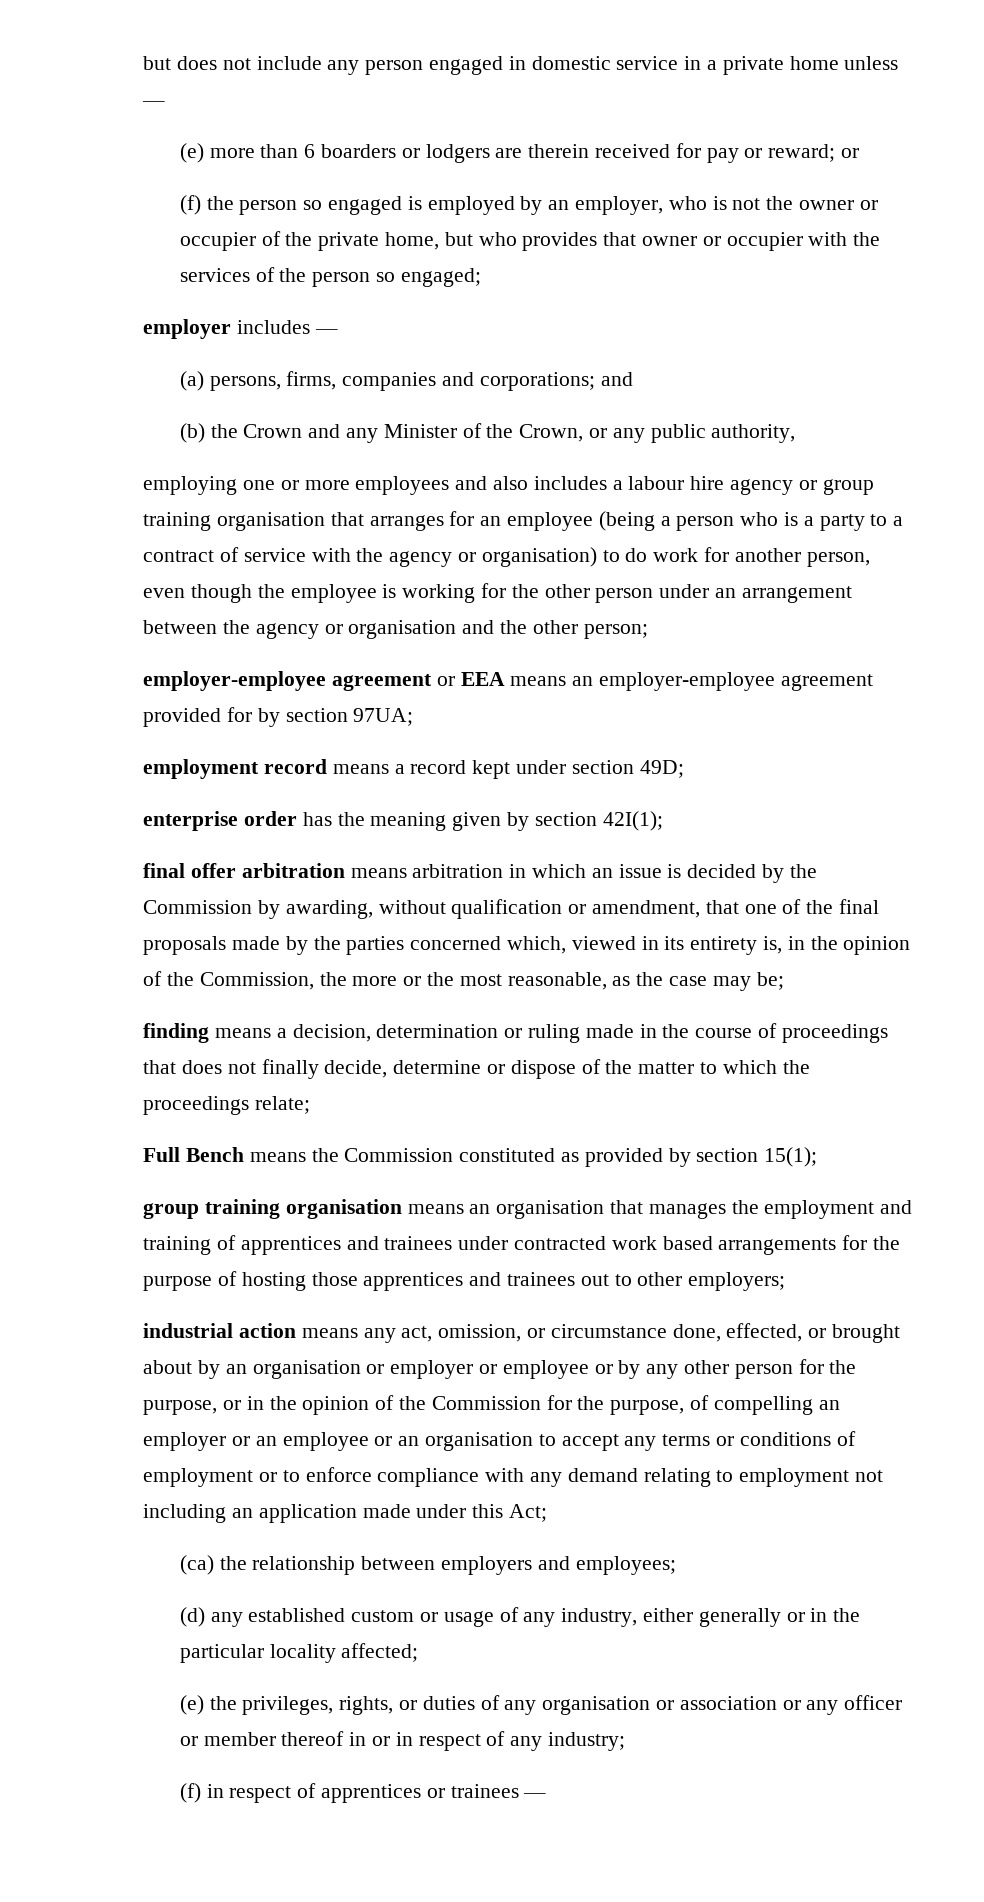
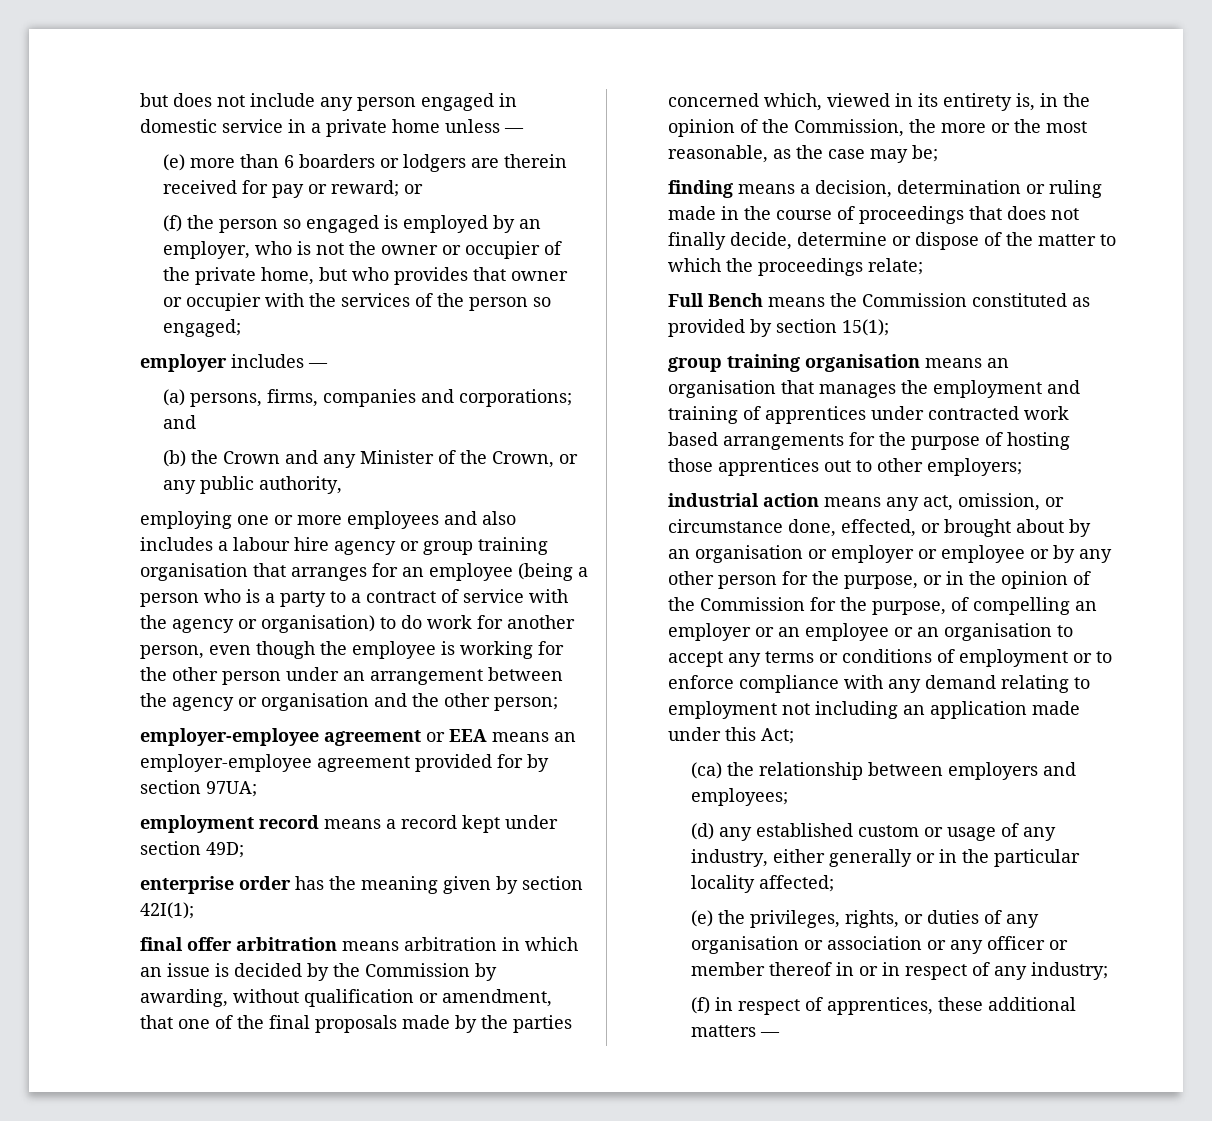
- group training organisation means an organisation that manages the employment and training of apprentices and trainees under contracted work based arrangements for the purpose of hosting those apprentices and trainees out to other employers;
+ group training organisation means an organisation that manages the employment and training of apprentices under contracted work based arrangements for the purpose of hosting those apprentices out to other employers;
- (f) in respect of apprentices or trainees —
+ (f) in respect of apprentices, these additional matters —

